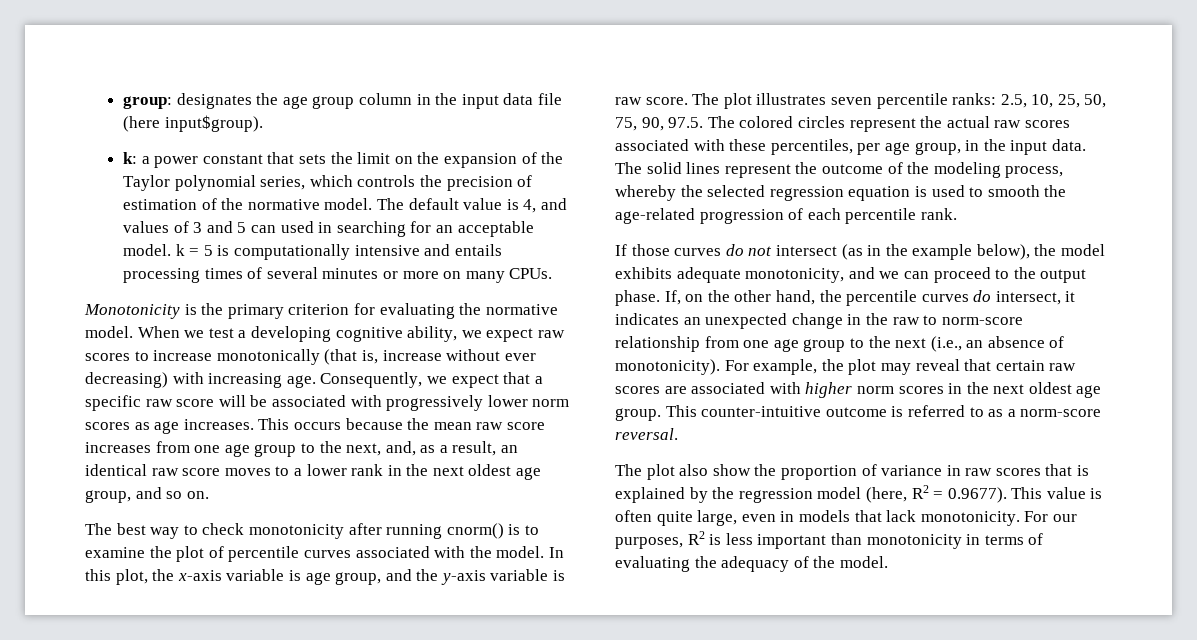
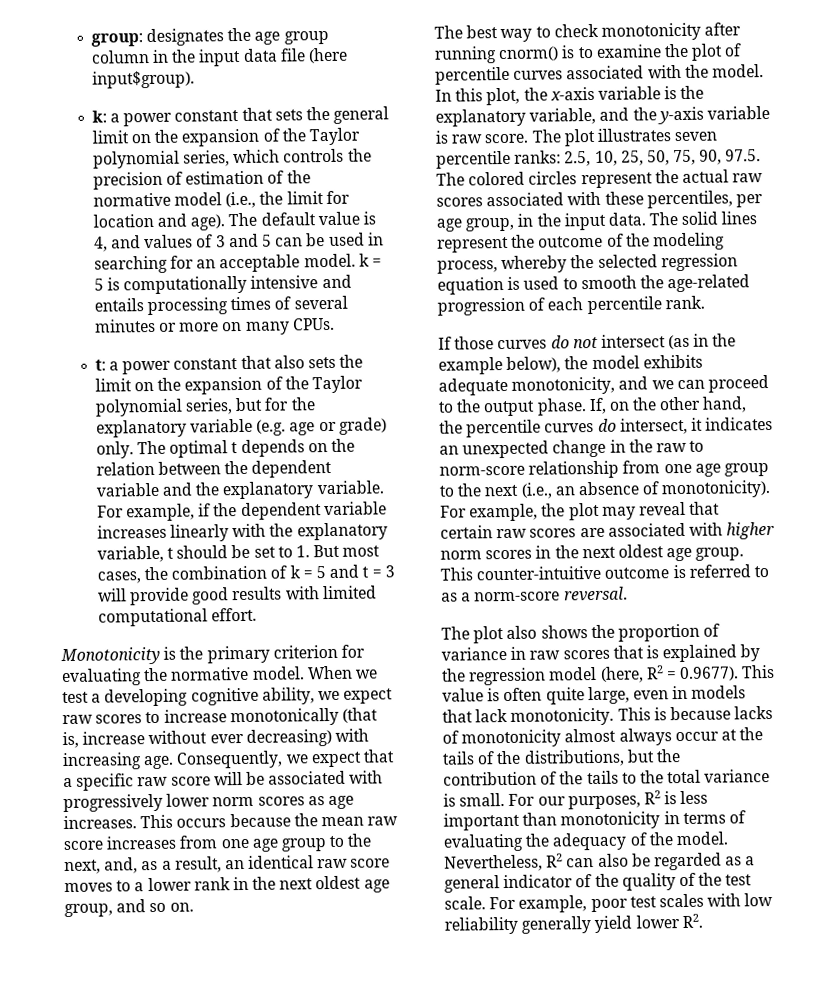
- k: a power constant that sets the limit on the expansion of the Taylor polynomial series, which controls the precision of estimation of the normative model.
+ k: a power constant that sets the general limit on the expansion of the Taylor polynomial series, which controls the precision of estimation of the normative model (i.e., the limit for location and age).
- The default value is 4, and values of 3 and 5 can used in searching for an acceptable model. k = 5 is computationally intensive and entails processing times of several minutes or more on many CPUs.
+ The default value is 4, and values of 3 and 5 can be used in searching for an acceptable model. k = 5 is computationally intensive and entails processing times of several minutes or more on many CPUs.
+ t: a power constant that also sets the limit on the expansion of the Taylor polynomial series, but for the explanatory variable (e.g. age or grade) only. The optimal t depends on the relation between the dependent variable and the explanatory variable. For example, if the dependent variable increases linearly with the explanatory variable, t should be set to 1. But most cases, the combination of k = 5 and t = 3 will provide good results with limited computational effort.
- In this plot, the x-axis variable is age group, and the y-axis variable is raw score.
+ In this plot, the x-axis variable is the explanatory variable, and the y-axis variable is raw score.
- The plot also show the proportion of variance in raw scores that is explained by the regression model (here, R2 = 0.9677). This value is often quite large, even in models that lack monotonicity.
+ The plot also shows the proportion of variance in raw scores that is explained by the regression model (here, R2 = 0.9677). This value is often quite large, even in models that lack monotonicity.
+ This is because lacks of monotonicity almost always occur at the tails of the distributions, but the contribution of the tails to the total variance is small.
+ Nevertheless, R2 can also be regarded as a general indicator of the quality of the test scale. For example, poor test scales with low reliability generally yield lower R2.

